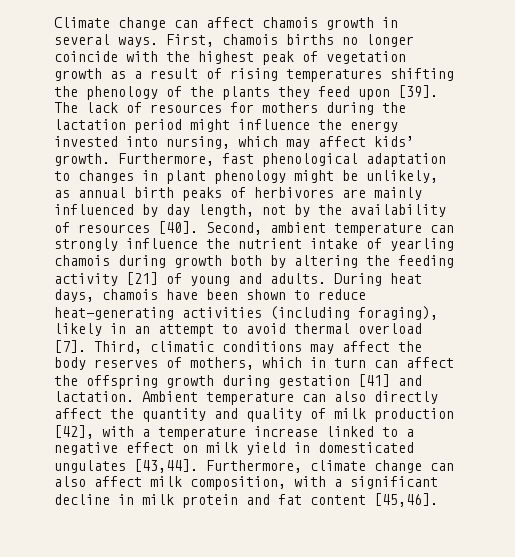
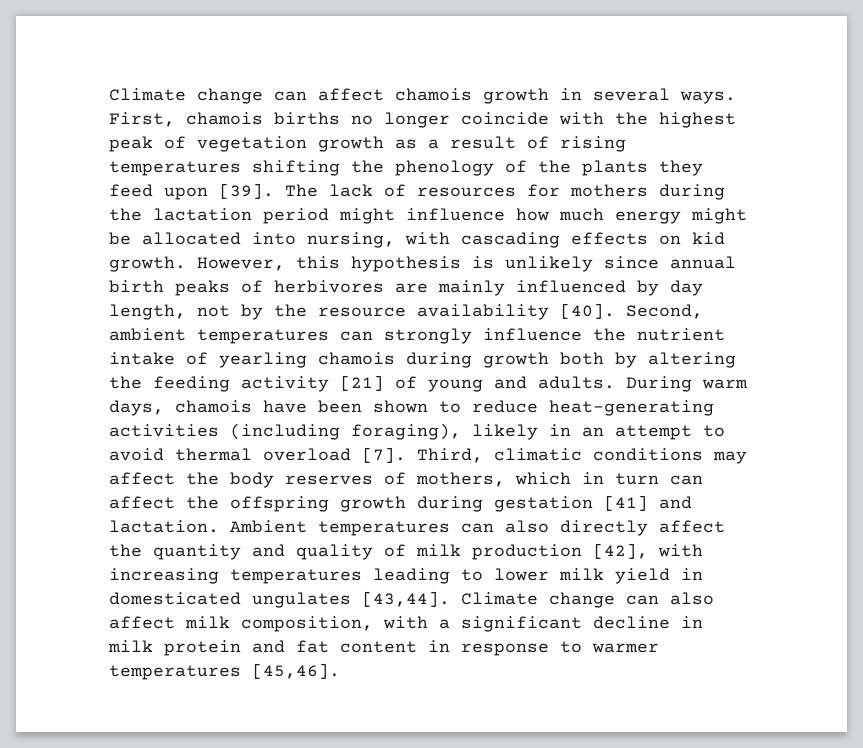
- The lack of resources for mothers during the lactation period might influence the energy invested into nursing, which may affect kids’ growth. Furthermore, fast phenological adaptation to changes in plant phenology might be unlikely, as annual birth peaks of herbivores are mainly influenced by day length, not by the availability of resources [40].
+ The lack of resources for mothers during the lactation period might influence how much energy might be allocated into nursing, with cascading effects on kid growth. However, this hypothesis is unlikely since annual birth peaks of herbivores are mainly influenced by day length, not by the resource availability [40].
- Second, ambient temperature can strongly influence the nutrient intake of yearling chamois during growth both by altering the feeding activity [21] of young and adults.
+ Second, ambient temperatures can strongly influence the nutrient intake of yearling chamois during growth both by altering the feeding activity [21] of young and adults.
- During heat days, chamois have been shown to reduce heat-generating activities (including foraging), likely in an attempt to avoid thermal overload [7].
+ During warm days, chamois have been shown to reduce heat-generating activities (including foraging), likely in an attempt to avoid thermal overload [7].
- Ambient temperature can also directly affect the quantity and quality of milk production [42], with a temperature increase linked to a negative effect on milk yield in domesticated ungulates [43,44].
+ Ambient temperatures can also directly affect the quantity and quality of milk production [42], with increasing temperatures leading to lower milk yield in domesticated ungulates [43,44].
- Furthermore, climate change can also affect milk composition, with a significant decline in milk protein and fat content [45,46].
+ Climate change can also affect milk composition, with a significant decline in milk protein and fat content in response to warmer temperatures [45,46].

